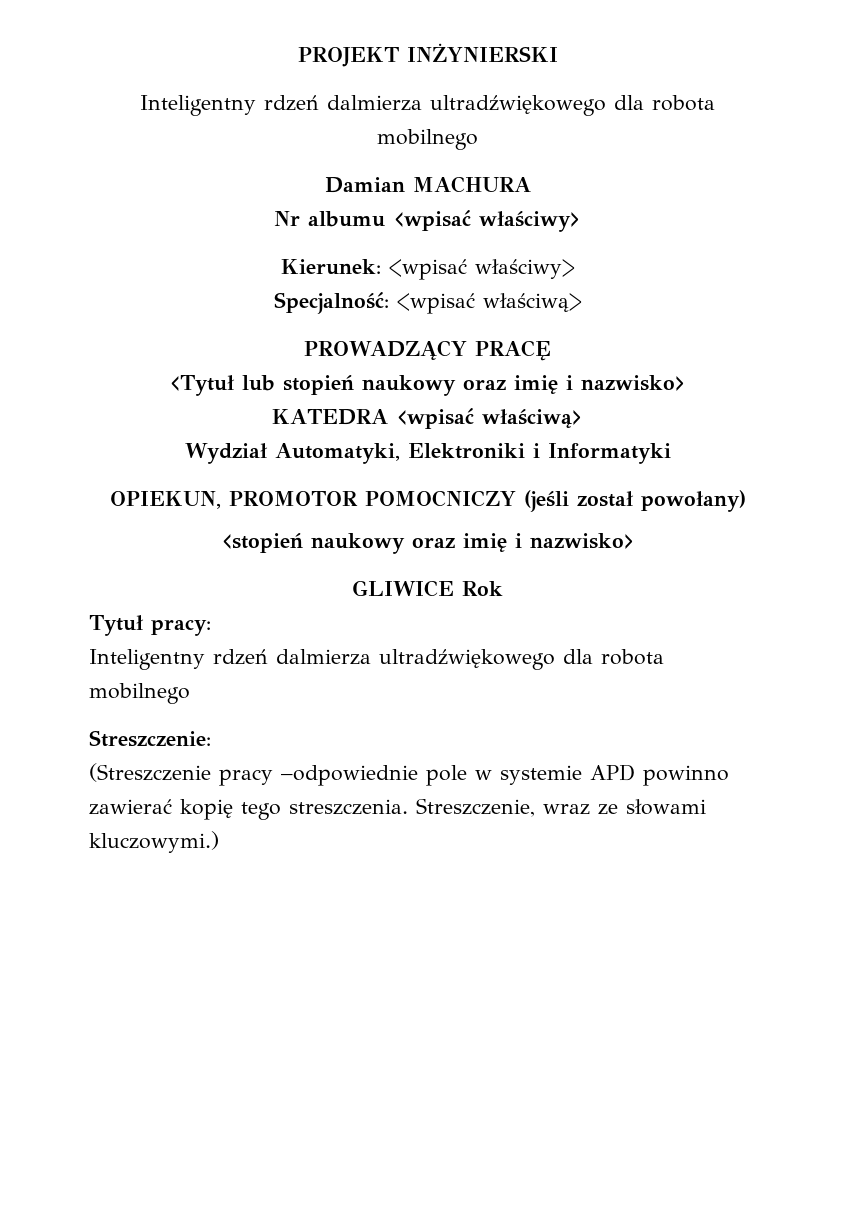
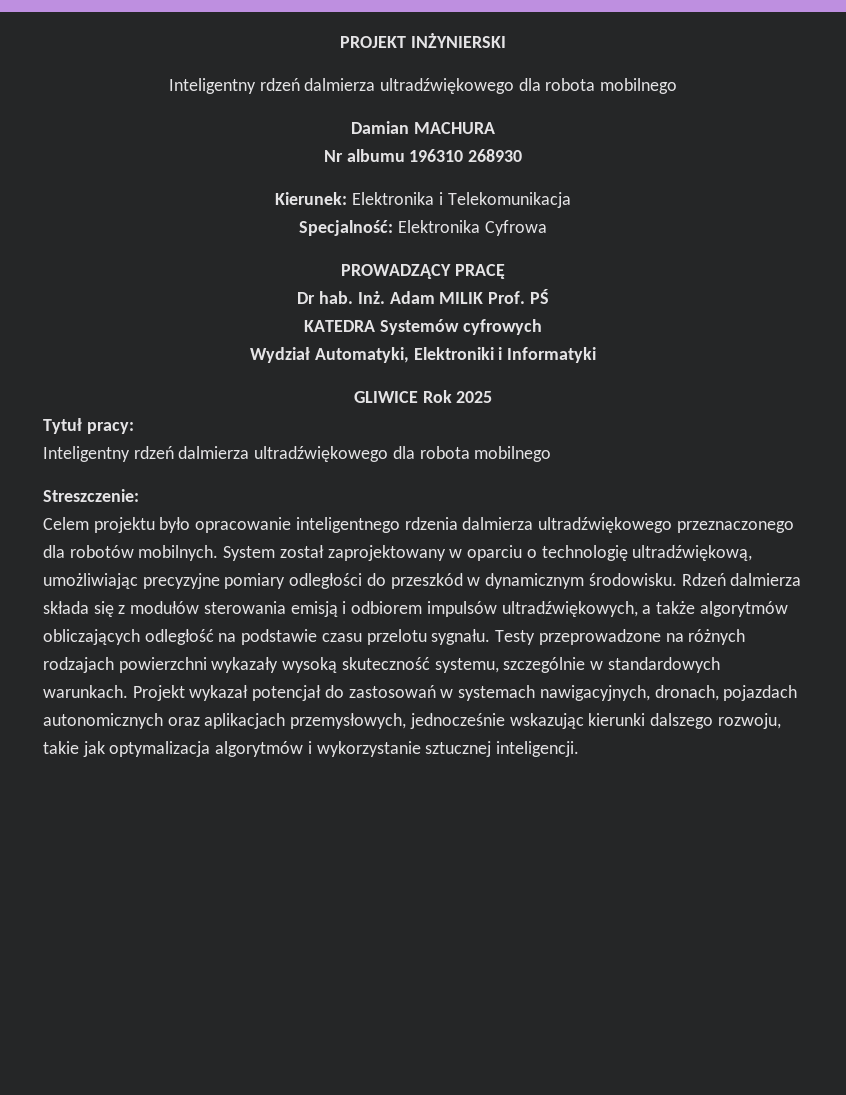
- Nr albumu <wpisać właściwy>
+ Nr albumu 196310 268930
- Kierunek: <wpisać właściwy>
+ Kierunek: Elektronika i Telekomunikacja
- Specjalność: <wpisać właściwą>
+ Specjalność: Elektronika Cyfrowa
- <Tytuł lub stopień naukowy oraz imię i nazwisko>
+ Dr hab. Inż. Adam MILIK Prof. PŚ
- KATEDRA <wpisać właściwą>
+ KATEDRA Systemów cyfrowych
- OPIEKUN, PROMOTOR POMOCNICZY (jeśli został powołany)
- <stopień naukowy oraz imię i nazwisko>
- GLIWICE Rok
+ GLIWICE Rok 2025
- (Streszczenie pracy –odpowiednie pole w systemie APD powinno zawierać kopię tego streszczenia. Streszczenie, wraz ze słowami kluczowymi.)
+ Celem projektu było opracowanie inteligentnego rdzenia dalmierza ultradźwiękowego przeznaczonego dla robotów mobilnych. System został zaprojektowany w oparciu o technologię ultradźwiękową, umożliwiając precyzyjne pomiary odległości do przeszkód w dynamicznym środowisku. Rdzeń dalmierza składa się z modułów sterowania emisją i odbiorem impulsów ultradźwiękowych, a także algorytmów obliczających odległość na podstawie czasu przelotu sygnału. Testy przeprowadzone na różnych rodzajach powierzchni wykazały wysoką skuteczność systemu, szczególnie w standardowych warunkach. Projekt wykazał potencjał do zastosowań w systemach nawigacyjnych, dronach, pojazdach autonomicznych oraz aplikacjach przemysłowych, jednocześnie wskazując kierunki dalszego rozwoju, takie jak optymalizacja algorytmów i wykorzystanie sztucznej inteligencji.

